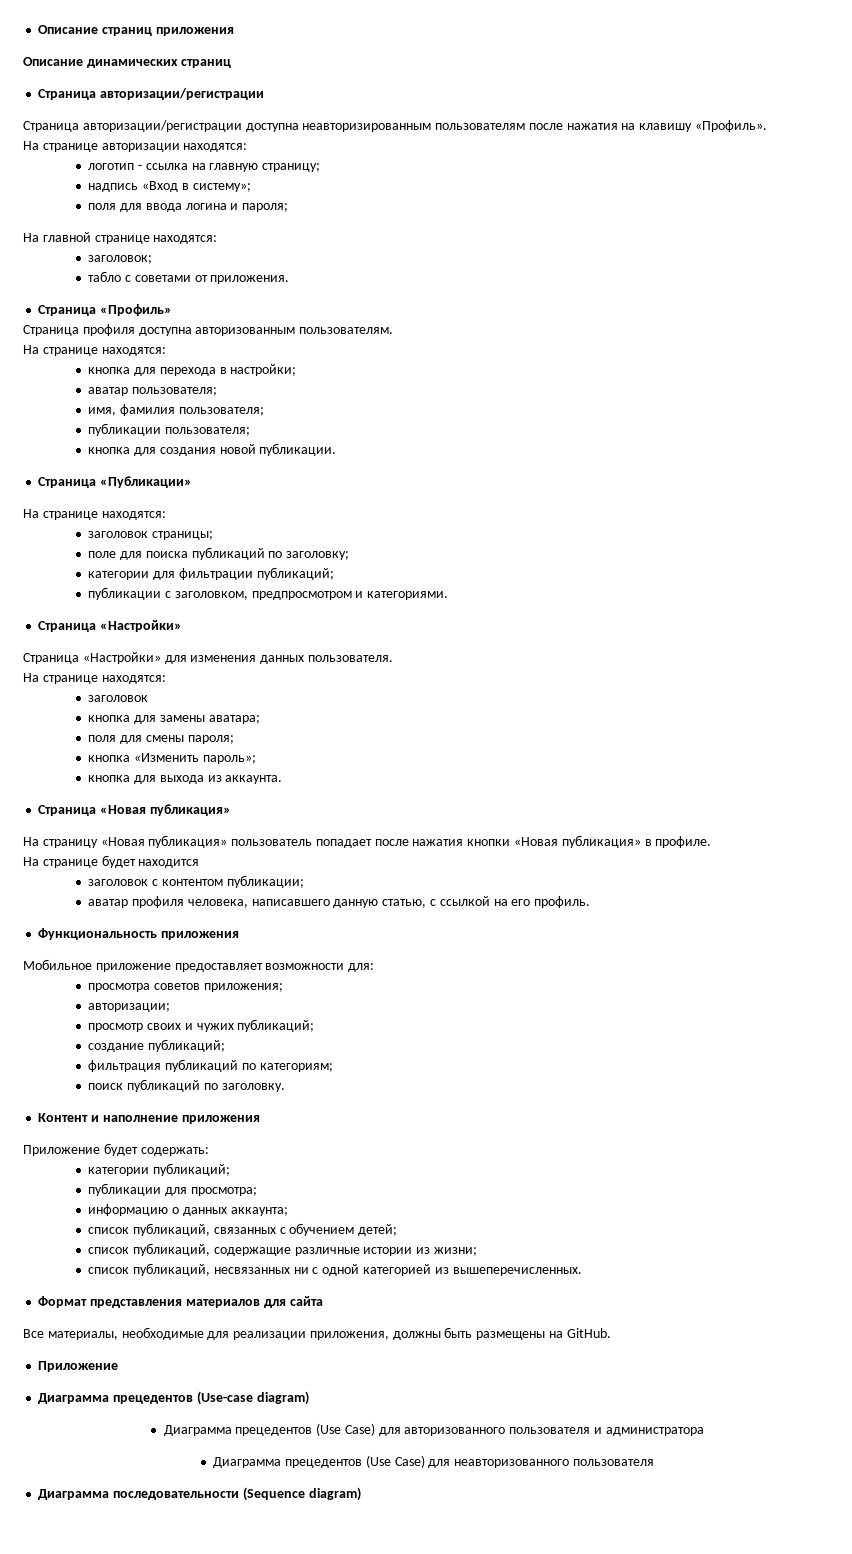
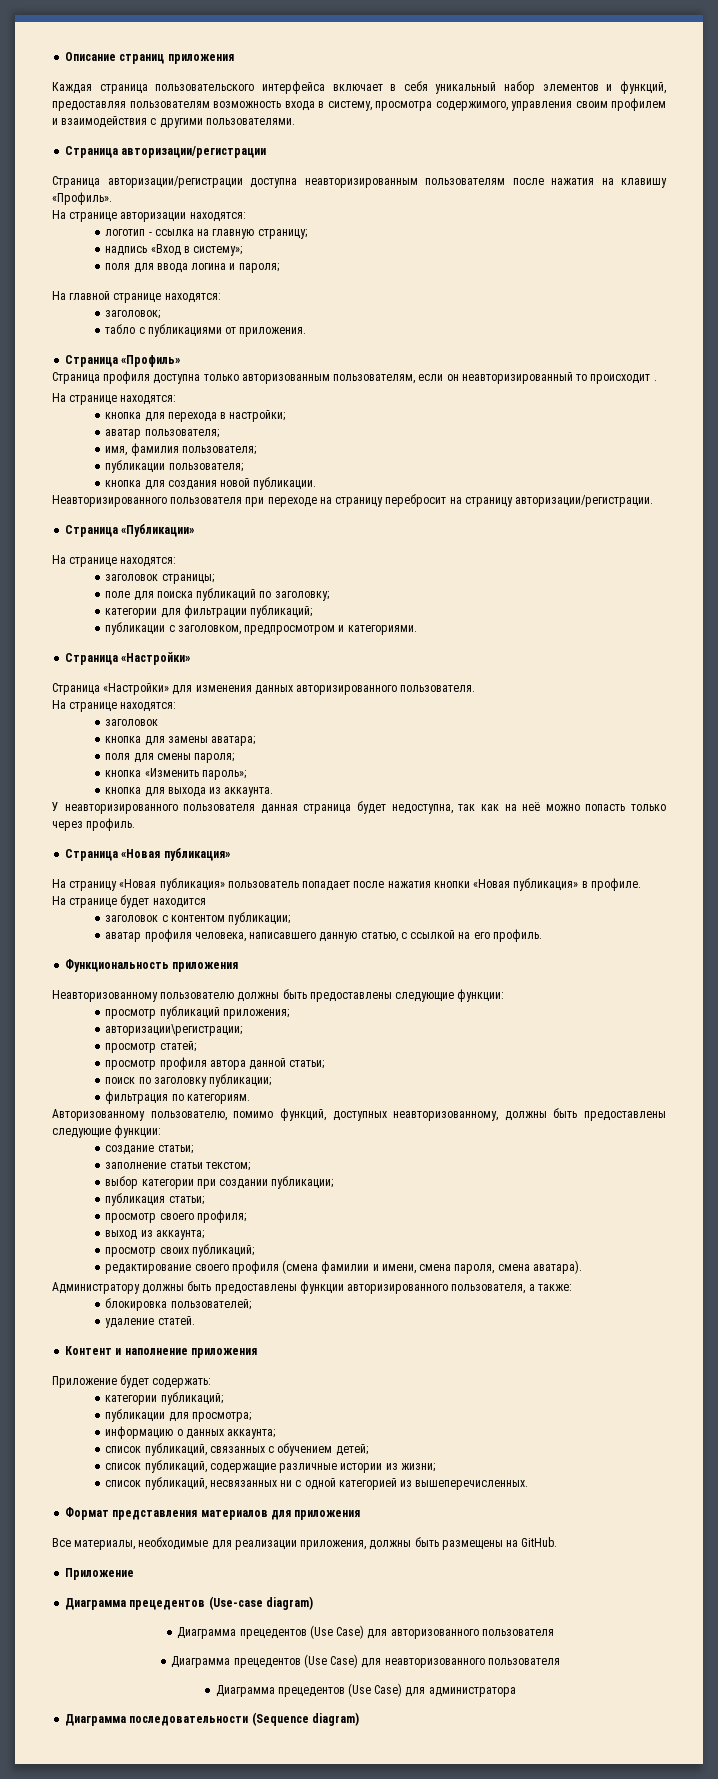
- Описание динамических страниц
+ Каждая страница пользовательского интерфейса включает в себя уникальный набор элементов и функций, предоставляя пользователям возможность входа в систему, просмотра содержимого, управления своим профилем и взаимодействия с другими пользователями.
- табло с советами от приложения.
+ табло с публикациями от приложения.
- Страница профиля доступна авторизованным пользователям.
+ Страница профиля доступна только авторизованным пользователям, если он неавторизированный то происходит .
+ Неавторизированного пользователя при переходе на страницу перебросит на страницу авторизации/регистрации.
- Страница «Настройки» для изменения данных пользователя.
+ Страница «Настройки» для изменения данных авторизированного пользователя.
+ У неавторизированного пользователя данная страница будет недоступна, так как на неё можно попасть только через профиль.
- Мобильное приложение предоставляет возможности для:
- просмотра советов приложения;
- авторизации;
+ Неавторизованному пользователю должны быть предоставлены следующие функции:
+ просмотр публикаций приложения;
+ авторизации\регистрации;
+ просмотр статей;
+ просмотр профиля автора данной статьи;
+ поиск по заголовку публикации;
+ фильтрация по категориям.
+ Авторизованному пользователю, помимо функций, доступных неавторизованному, должны быть предоставлены следующие функции:
+ создание статьи;
+ заполнение статьи текстом;
+ выбор категории при создании публикации;
+ публикация статьи;
+ просмотр своего профиля;
+ выход из аккаунта;
- просмотр своих и чужих публикаций;
- создание публикаций;
- фильтрация публикаций по категориям;
- поиск публикаций по заголовку.
+ просмотр своих публикаций;
+ редактирование своего профиля (смена фамилии и имени, смена пароля, смена аватара).
+ Администратору должны быть предоставлены функции авторизированного пользователя, а также:
+ блокировка пользователей;
+ удаление статей.
- Формат представления материалов для сайта
+ Формат представления материалов для приложения
- Диаграмма прецедентов (Use Case) для авторизованного пользователя и администратора
+ Диаграмма прецедентов (Use Case) для авторизованного пользователя
+ Диаграмма прецедентов (Use Case) для администратора

